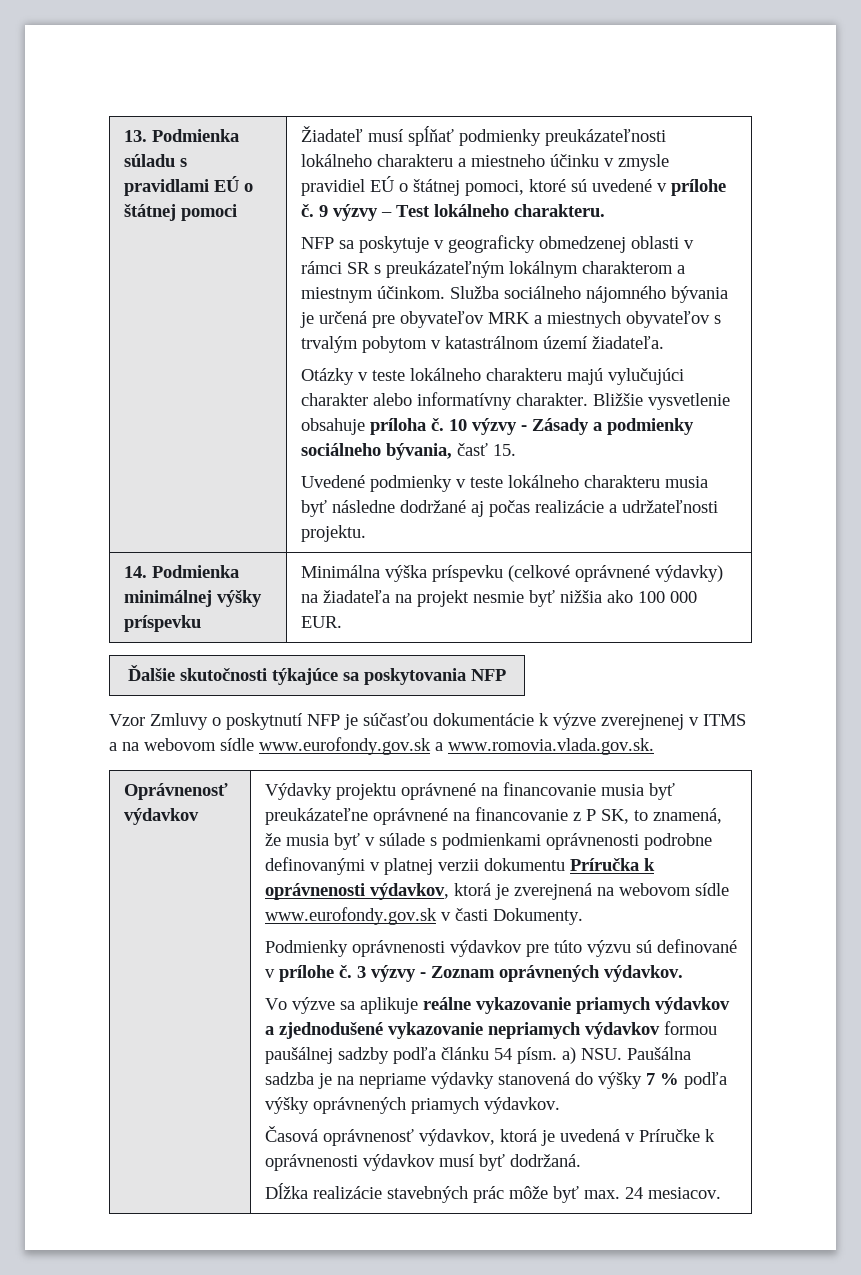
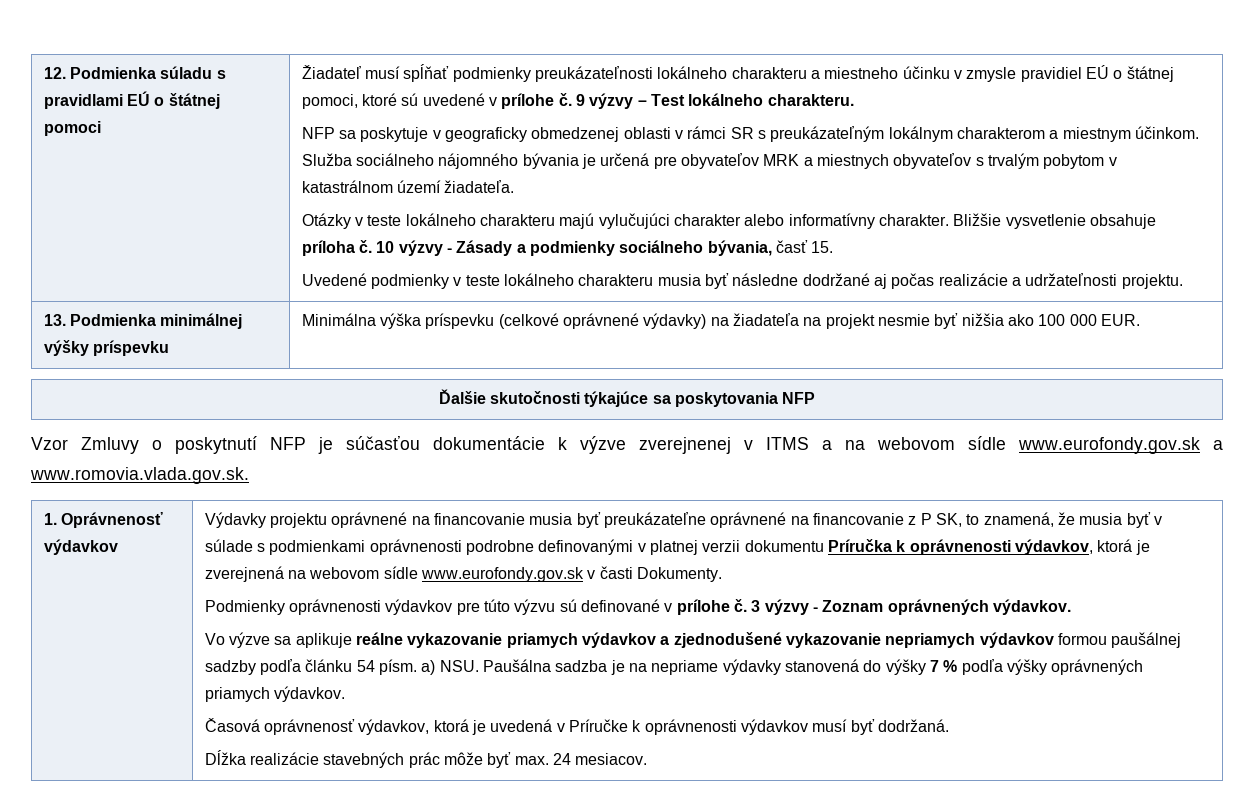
- 13. Podmienka súladu s pravidlami EÚ o štátnej pomoci
+ 12. Podmienka súladu s pravidlami EÚ o štátnej pomoci
- 14. Podmienka minimálnej výšky príspevku | Minimálna výška príspevku (celkové oprávnené výdavky) na žiadateľa na projekt nesmie byť nižšia ako 100 000 EUR.
+ 13. Podmienka minimálnej výšky príspevku | Minimálna výška príspevku (celkové oprávnené výdavky) na žiadateľa na projekt nesmie byť nižšia ako 100 000 EUR.
- Oprávnenosť výdavkov
+ 1. Oprávnenosť výdavkov

